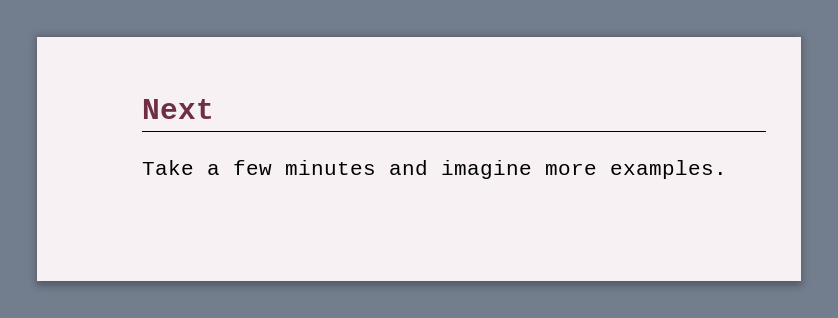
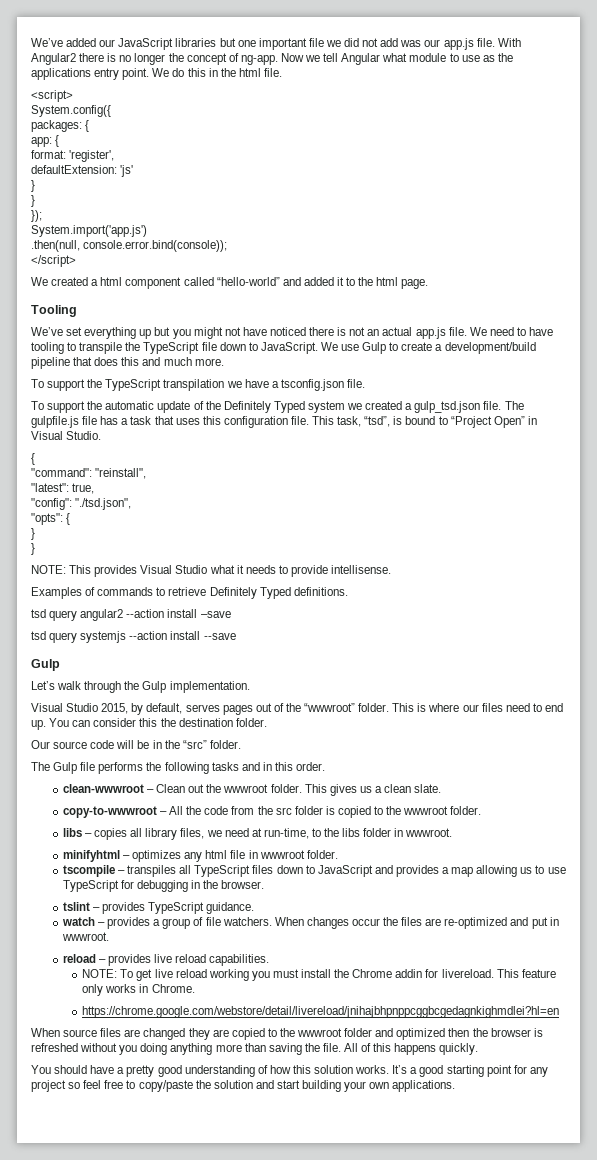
- Next
- Take a few minutes and imagine more examples.
+ We’ve added our JavaScript libraries but one important file we did not add was our app.js file. With Angular2 there is no longer the concept of ng-app. Now we tell Angular what module to use as the applications entry point. We do this in the html file.
+ <script>
+ System.config({
+ packages: {
+ app: {
+ format: 'register',
+ defaultExtension: 'js'
+ }
+ }
+ });
+ System.import('app.js')
+ .then(null, console.error.bind(console));
+ </script>
+ We created a html component called “hello-world” and added it to the html page.
+ Tooling
+ We’ve set everything up but you might not have noticed there is not an actual app.js file. We need to have tooling to transpile the TypeScript file down to JavaScript. We use Gulp to create a development/build pipeline that does this and much more.
+ To support the TypeScript transpilation we have a tsconfig.json file.
+ To support the automatic update of the Definitely Typed system we created a gulp_tsd.json file. The gulpfile.js file has a task that uses this configuration file. This task, “tsd”, is bound to “Project Open” in Visual Studio.
+ {
+ "command": "reinstall",
+ "latest": true,
+ "config": "./tsd.json",
+ "opts": {
+ }
+ }
+ NOTE: This provides Visual Studio what it needs to provide intellisense.
+ Examples of commands to retrieve Definitely Typed definitions.
+ tsd query angular2 --action install –save
+ tsd query systemjs --action install --save
+ Gulp
+ Let’s walk through the Gulp implementation.
+ Visual Studio 2015, by default, serves pages out of the “wwwroot” folder. This is where our files need to end up. You can consider this the destination folder.
+ Our source code will be in the “src” folder.
+ The Gulp file performs the following tasks and in this order.
+ clean-wwwroot – Clean out the wwwroot folder. This gives us a clean slate.
+ copy-to-wwwroot – All the code from the src folder is copied to the wwwroot folder.
+ libs – copies all library files, we need at run-time, to the libs folder in wwwroot.
+ minifyhtml – optimizes any html file in wwwroot folder.
+ tscompile – transpiles all TypeScript files down to JavaScript and provides a map allowing us to use TypeScript for debugging in the browser.
+ tslint – provides TypeScript guidance.
+ watch – provides a group of file watchers. When changes occur the files are re-optimized and put in wwwroot.
+ reload – provides live reload capabilities.
+ NOTE: To get live reload working you must install the Chrome addin for livereload. This feature only works in Chrome.
+ https://chrome.google.com/webstore/detail/livereload/jnihajbhpnppcggbcgedagnkighmdlei?hl=en
+ When source files are changed they are copied to the wwwroot folder and optimized then the browser is refreshed without you doing anything more than saving the file. All of this happens quickly.
+ You should have a pretty good understanding of how this solution works. It’s a good starting point for any project so feel free to copy/paste the solution and start building your own applications.

